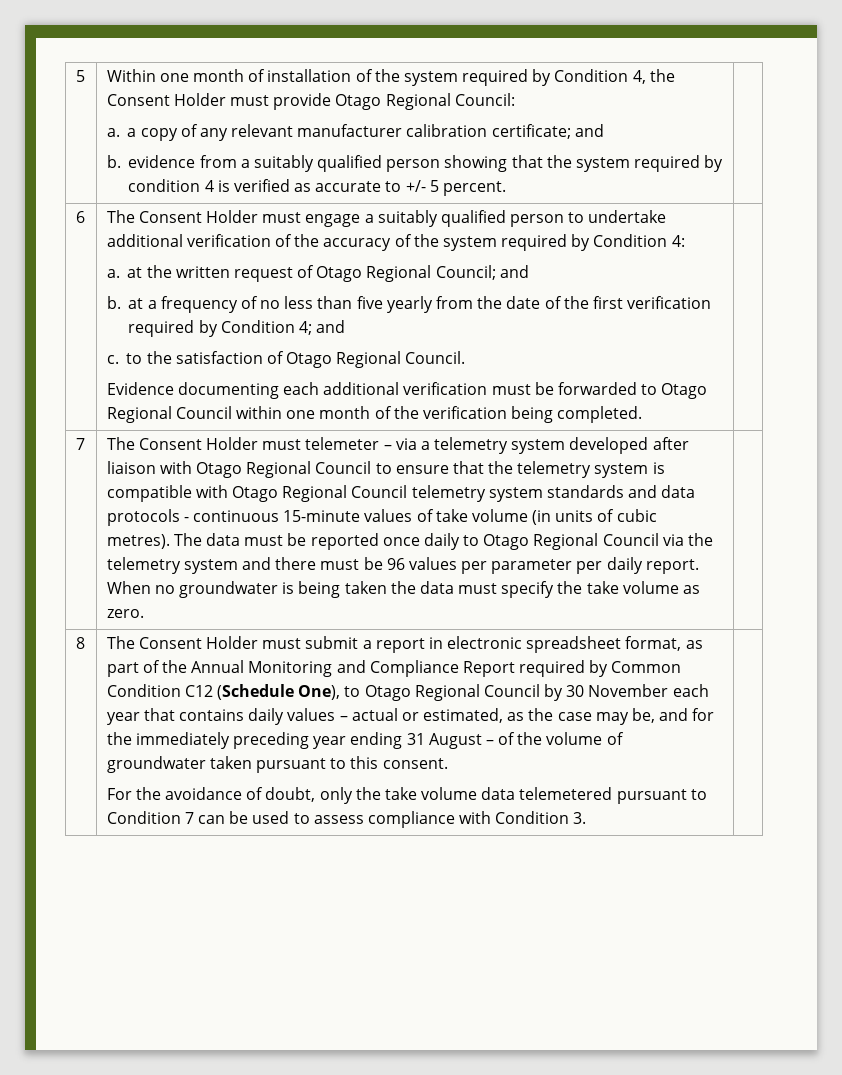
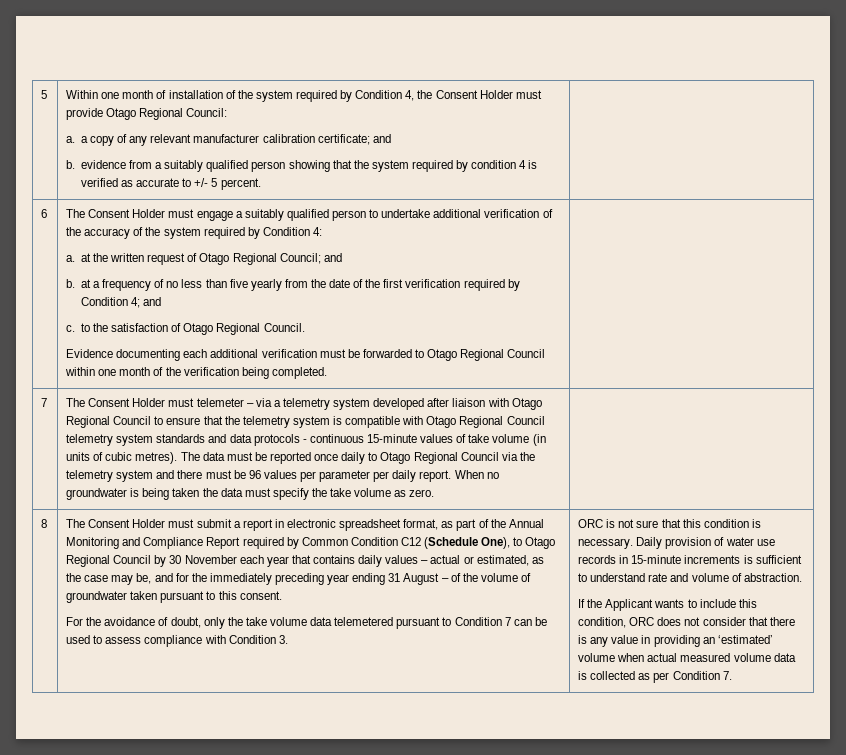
+ ORC is not sure that this condition is necessary. Daily provision of water use records in 15-minute increments is sufficient to understand rate and volume of abstraction.
+ If the Applicant wants to include this condition, ORC does not consider that there is any value in providing an ‘estimated’ volume when actual measured volume data is collected as per Condition 7.

